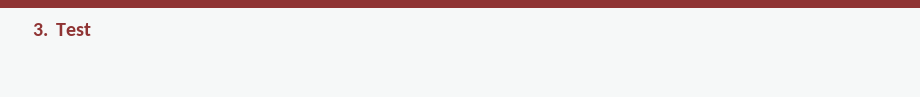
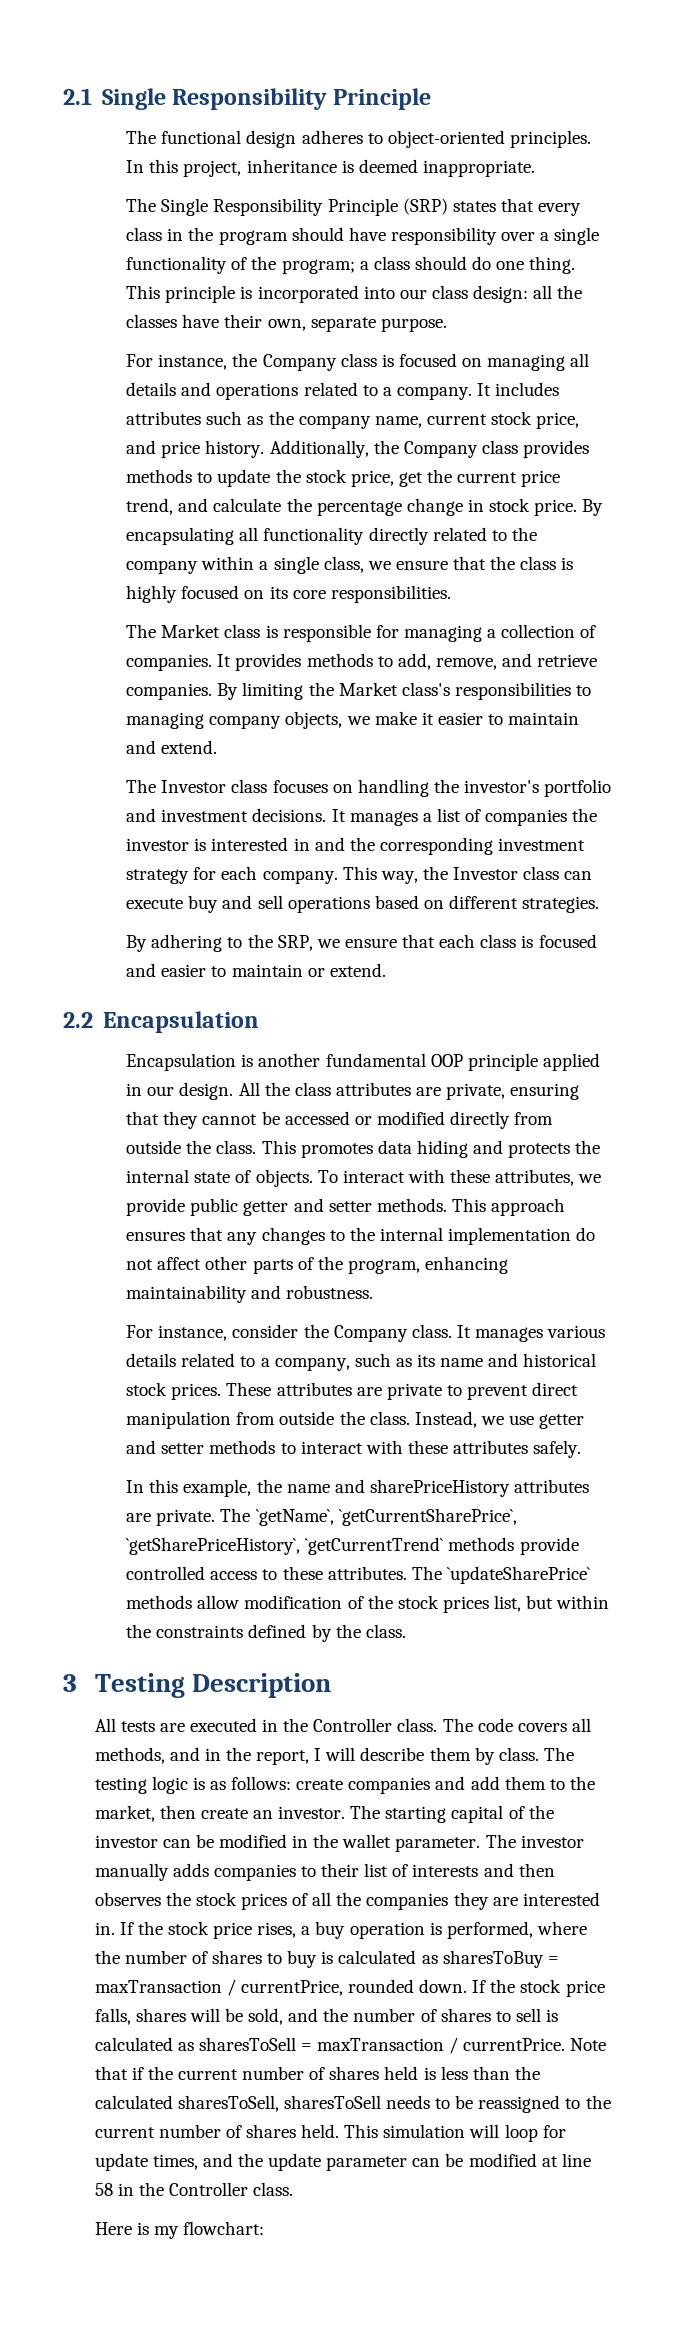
- 3. Test
+ 2.1 Single Responsibility Principle
+ The functional design adheres to object-oriented principles. In this project, inheritance is deemed inappropriate.
+ The Single Responsibility Principle (SRP) states that every class in the program should have responsibility over a single functionality of the program; a class should do one thing. This principle is incorporated into our class design: all the classes have their own, separate purpose.
+ For instance, the Company class is focused on managing all details and operations related to a company. It includes attributes such as the company name, current stock price, and price history. Additionally, the Company class provides methods to update the stock price, get the current price trend, and calculate the percentage change in stock price. By encapsulating all functionality directly related to the company within a single class, we ensure that the class is highly focused on its core responsibilities.
+ The Market class is responsible for managing a collection of companies. It provides methods to add, remove, and retrieve companies. By limiting the Market class's responsibilities to managing company objects, we make it easier to maintain and extend.
+ The Investor class focuses on handling the investor's portfolio and investment decisions. It manages a list of companies the investor is interested in and the corresponding investment strategy for each company. This way, the Investor class can execute buy and sell operations based on different strategies.
+ By adhering to the SRP, we ensure that each class is focused and easier to maintain or extend.
+ 2.2 Encapsulation
+ Encapsulation is another fundamental OOP principle applied in our design. All the class attributes are private, ensuring that they cannot be accessed or modified directly from outside the class. This promotes data hiding and protects the internal state of objects. To interact with these attributes, we provide public getter and setter methods. This approach ensures that any changes to the internal implementation do not affect other parts of the program, enhancing maintainability and robustness.
+ For instance, consider the Company class. It manages various details related to a company, such as its name and historical stock prices. These attributes are private to prevent direct manipulation from outside the class. Instead, we use getter and setter methods to interact with these attributes safely.
+ In this example, the name and sharePriceHistory attributes are private. The `getName`, `getCurrentSharePrice`, `getSharePriceHistory`, `getCurrentTrend` methods provide controlled access to these attributes. The `updateSharePrice` methods allow modification of the stock prices list, but within the constraints defined by the class.
+ 3 Testing Description
+ All tests are executed in the Controller class. The code covers all methods, and in the report, I will describe them by class. The testing logic is as follows: create companies and add them to the market, then create an investor. The starting capital of the investor can be modified in the wallet parameter. The investor manually adds companies to their list of interests and then observes the stock prices of all the companies they are interested in. If the stock price rises, a buy operation is performed, where the number of shares to buy is calculated as sharesToBuy = maxTransaction / currentPrice, rounded down. If the stock price falls, shares will be sold, and the number of shares to sell is calculated as sharesToSell = maxTransaction / currentPrice. Note that if the current number of shares held is less than the calculated sharesToSell, sharesToSell needs to be reassigned to the current number of shares held. This simulation will loop for update times, and the update parameter can be modified at line 58 in the Controller class.
+ Here is my flowchart:

